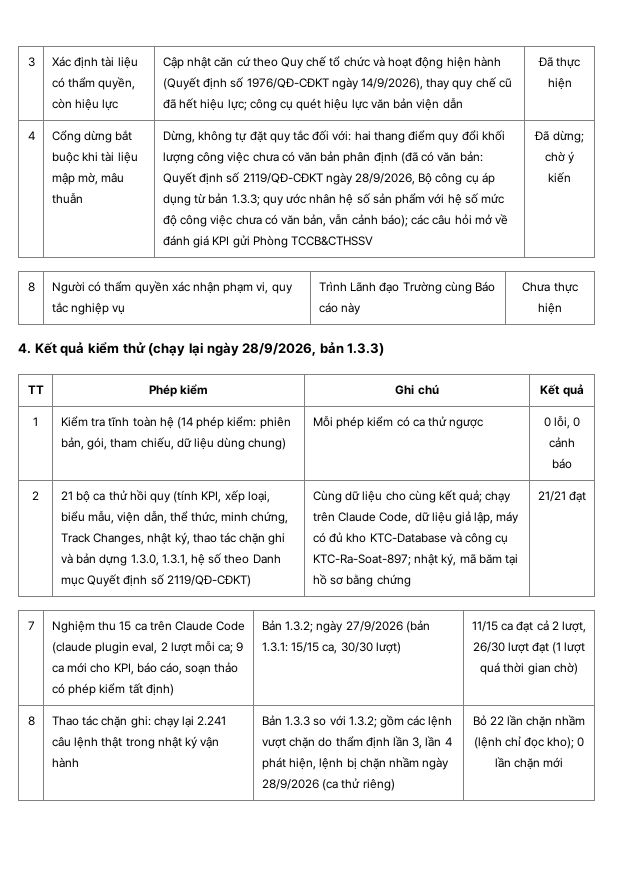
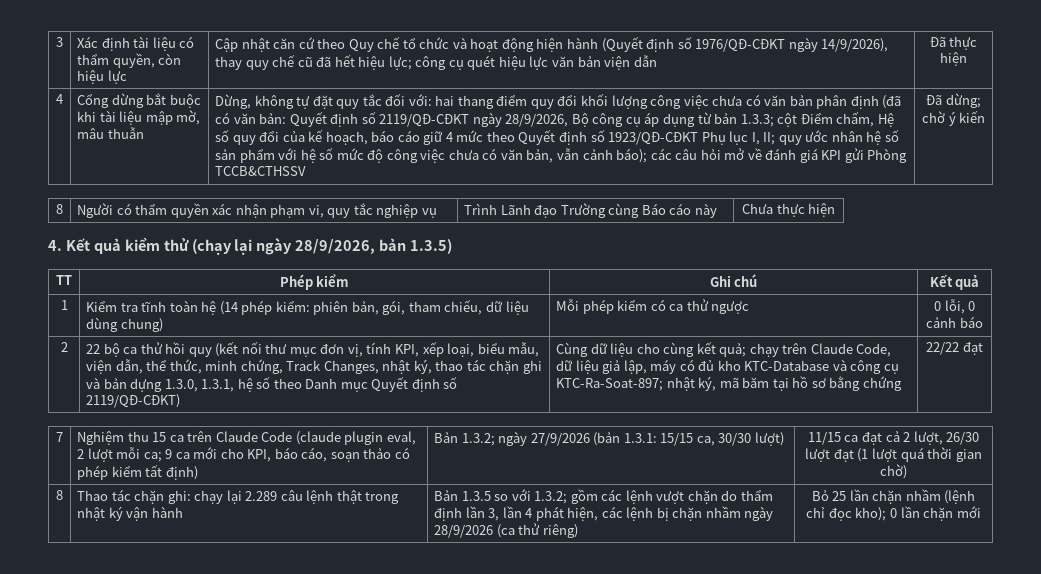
+ cột Điểm chấm, Hệ số quy đổi của kế hoạch, báo cáo giữ 4 mức theo Quyết định số 1923/QĐ-CĐKT Phụ lục I, II;
- 4. Kết quả kiểm thử (chạy lại ngày 28/9/2026, bản 1.3.3)
+ 4. Kết quả kiểm thử (chạy lại ngày 28/9/2026, bản 1.3.5)
- 21 bộ ca thử hồi quy (tính KPI, xếp loại, biểu mẫu, viện dẫn, thể thức, minh chứng, Track Changes, nhật ký, thao tác chặn ghi và bản dựng 1.3.0, 1.3.1, hệ số theo Danh mục Quyết định số 2119/QĐ-CĐKT)
+ 22 bộ ca thử hồi quy (kết nối thư mục đơn vị, tính KPI, xếp loại, biểu mẫu, viện dẫn, thể thức, minh chứng, Track Changes, nhật ký, thao tác chặn ghi và bản dựng 1.3.0, 1.3.1, hệ số theo Danh mục Quyết định số 2119/QĐ-CĐKT)
- 21/21 đạt
+ 22/22 đạt
- Thao tác chặn ghi: chạy lại 2.241 câu lệnh thật trong nhật ký vận hành
+ Thao tác chặn ghi: chạy lại 2.289 câu lệnh thật trong nhật ký vận hành
- Bản 1.3.3 so với 1.3.2; gồm các lệnh vượt chặn do thẩm định lần 3, lần 4 phát hiện, lệnh bị chặn nhầm ngày 28/9/2026 (ca thử riêng)
+ Bản 1.3.5 so với 1.3.2; gồm các lệnh vượt chặn do thẩm định lần 3, lần 4 phát hiện, các lệnh bị chặn nhầm ngày 28/9/2026 (ca thử riêng)
- Bỏ 22 lần chặn nhầm (lệnh chỉ đọc kho); 0 lần chặn mới
+ Bỏ 25 lần chặn nhầm (lệnh chỉ đọc kho); 0 lần chặn mới

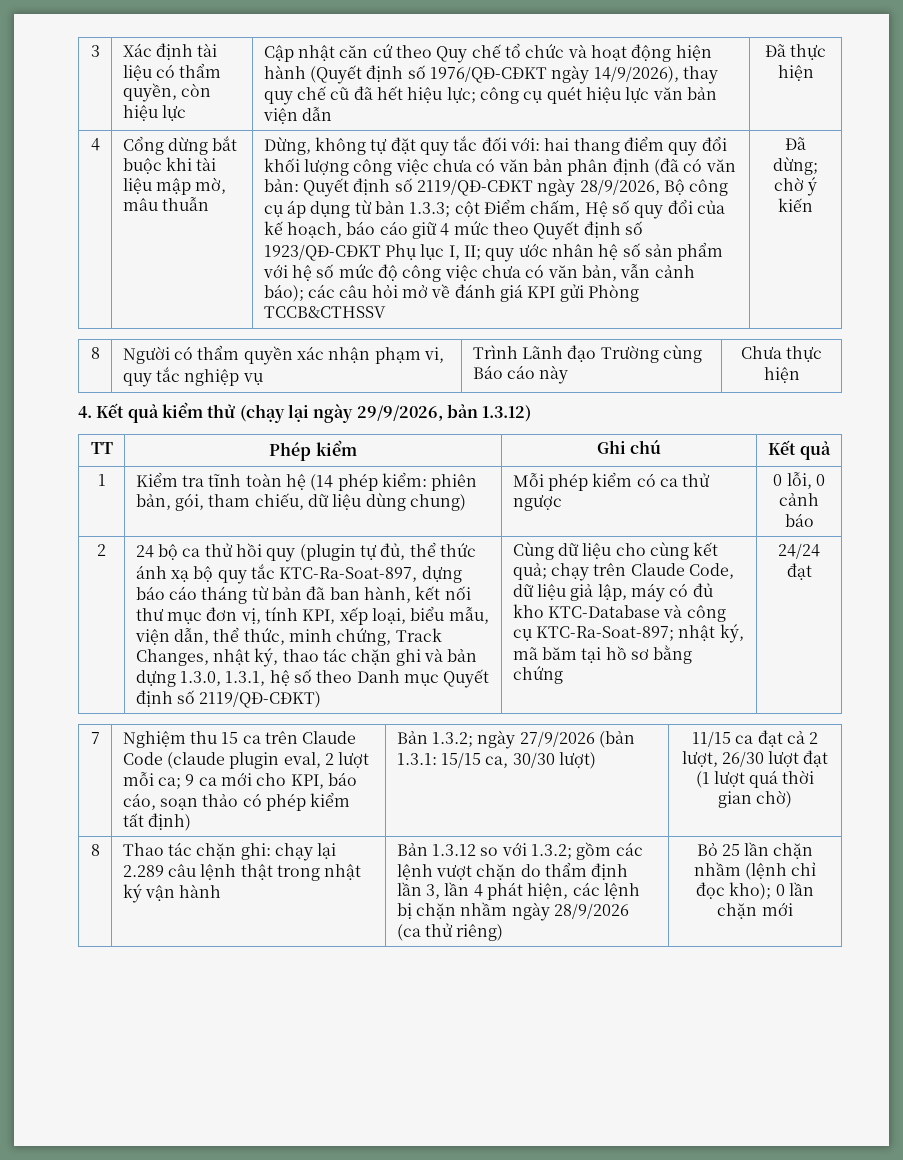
- 4. Kết quả kiểm thử (chạy lại ngày 28/9/2026, bản 1.3.5)
+ 4. Kết quả kiểm thử (chạy lại ngày 29/9/2026, bản 1.3.12)
- 22 bộ ca thử hồi quy (kết nối thư mục đơn vị, tính KPI, xếp loại, biểu mẫu, viện dẫn, thể thức, minh chứng, Track Changes, nhật ký, thao tác chặn ghi và bản dựng 1.3.0, 1.3.1, hệ số theo Danh mục Quyết định số 2119/QĐ-CĐKT)
+ 24 bộ ca thử hồi quy (plugin tự đủ, thể thức ánh xạ bộ quy tắc KTC-Ra-Soat-897, dựng báo cáo tháng từ bản đã ban hành, kết nối thư mục đơn vị, tính KPI, xếp loại, biểu mẫu, viện dẫn, thể thức, minh chứng, Track Changes, nhật ký, thao tác chặn ghi và bản dựng 1.3.0, 1.3.1, hệ số theo Danh mục Quyết định số 2119/QĐ-CĐKT)
- 22/22 đạt
+ 24/24 đạt
- Bản 1.3.5 so với 1.3.2; gồm các lệnh vượt chặn do thẩm định lần 3, lần 4 phát hiện, các lệnh bị chặn nhầm ngày 28/9/2026 (ca thử riêng)
+ Bản 1.3.12 so với 1.3.2; gồm các lệnh vượt chặn do thẩm định lần 3, lần 4 phát hiện, các lệnh bị chặn nhầm ngày 28/9/2026 (ca thử riêng)

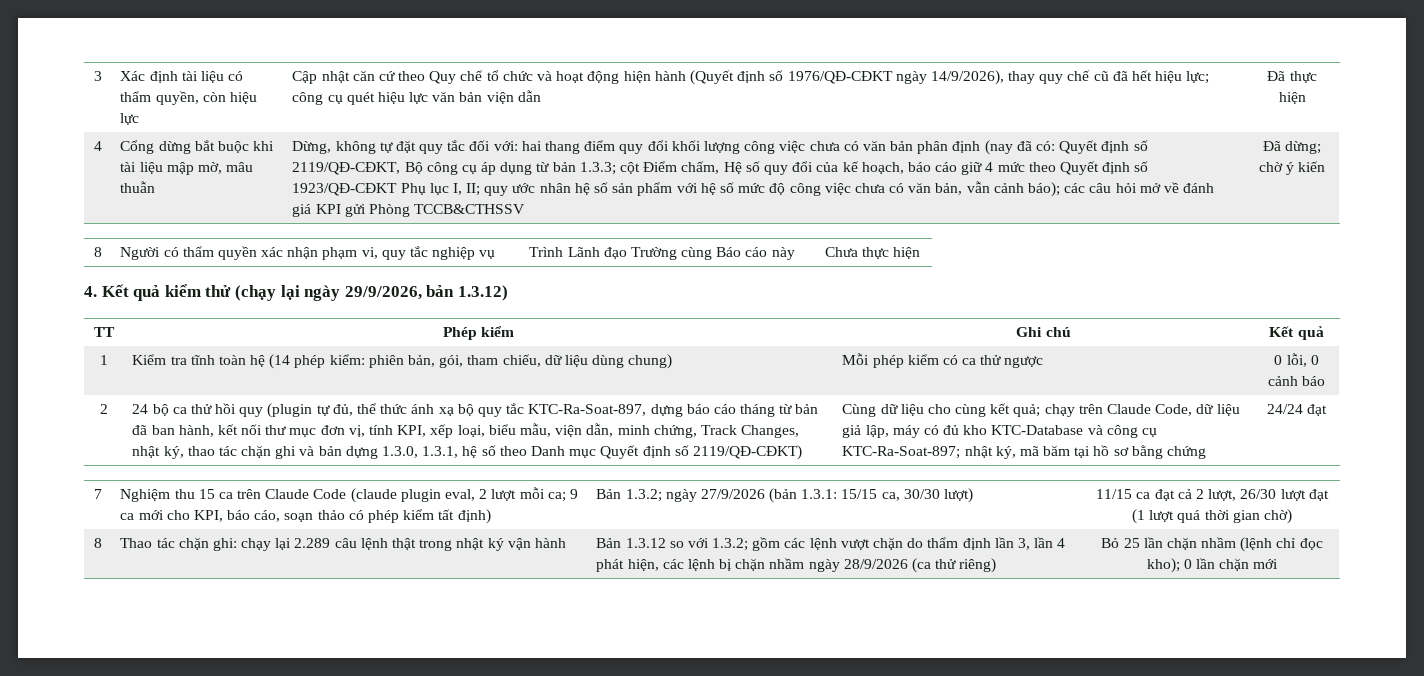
- hai thang điểm quy đổi khối lượng công việc chưa có văn bản phân định (đã có văn bản: Quyết định số 2119/QĐ-CĐKT ngày 28/9/2026, Bộ công cụ áp dụng từ bản 1.3.3;
+ hai thang điểm quy đổi khối lượng công việc chưa có văn bản phân định (nay đã có: Quyết định số 2119/QĐ-CĐKT, Bộ công cụ áp dụng từ bản 1.3.3;
- 24 bộ ca thử hồi quy (plugin tự đủ, thể thức ánh xạ bộ quy tắc KTC-Ra-Soat-897, dựng báo cáo tháng từ bản đã ban hành, kết nối thư mục đơn vị, tính KPI, xếp loại, biểu mẫu, viện dẫn, thể thức, minh chứng, Track Changes, nhật ký, thao tác chặn ghi và bản dựng 1.3.0, 1.3.1, hệ số theo Danh mục Quyết định số 2119/QĐ-CĐKT)
+ 24 bộ ca thử hồi quy (plugin tự đủ, thể thức ánh xạ bộ quy tắc KTC-Ra-Soat-897, dựng báo cáo tháng từ bản đã ban hành, kết nối thư mục đơn vị, tính KPI, xếp loại, biểu mẫu, viện dẫn, minh chứng, Track Changes, nhật ký, thao tác chặn ghi và bản dựng 1.3.0, 1.3.1, hệ số theo Danh mục Quyết định số 2119/QĐ-CĐKT)

